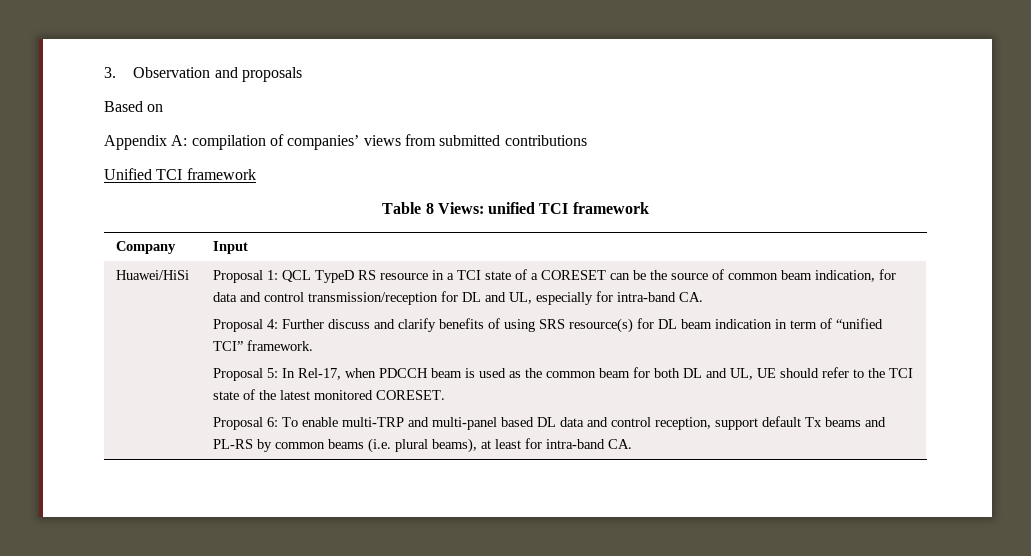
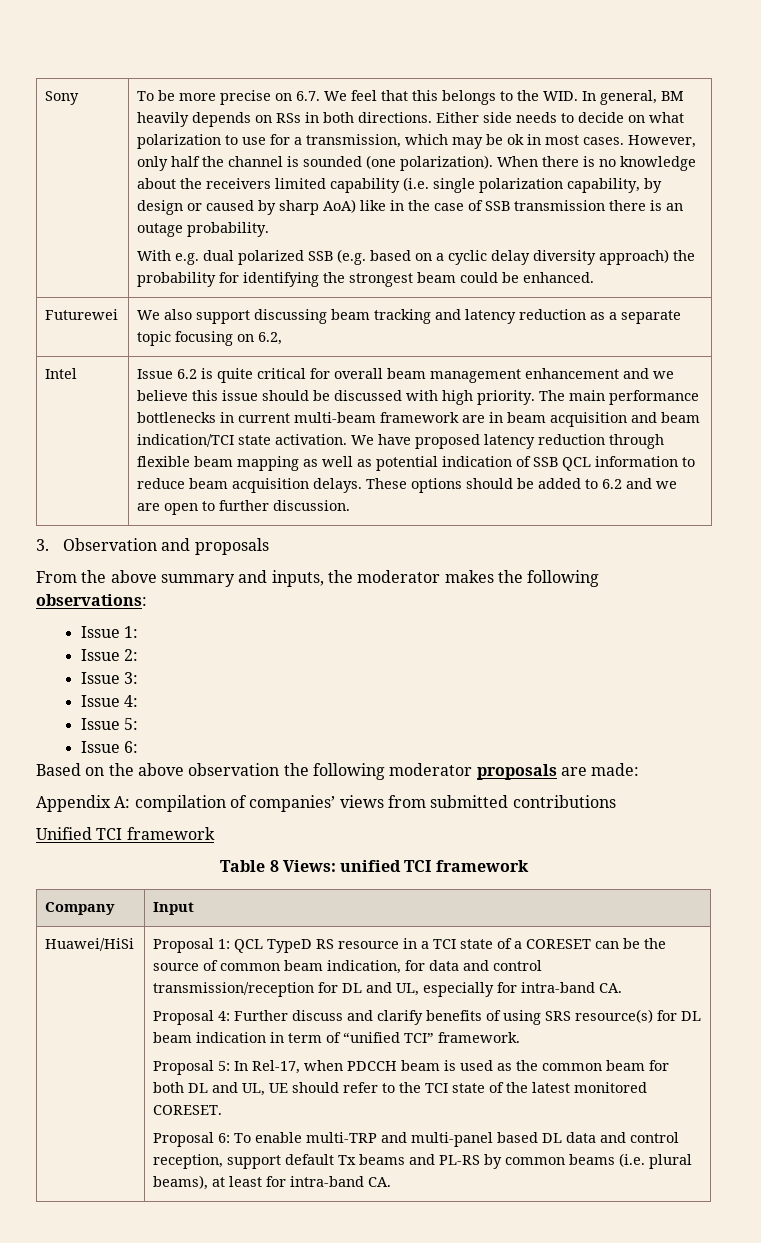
+ Sony | To be more precise on 6.7. We feel that this belongs to the WID. In general, BM heavily depends on RSs in both directions. Either side needs to decide on what polarization to use for a transmission, which may be ok in most cases. However, only half the channel is sounded (one polarization). When there is no knowledge about the receivers limited capability (i.e. single polarization capability, by design or caused by sharp AoA) like in the case of SSB transmission there is an outage probability.
+ With e.g. dual polarized SSB (e.g. based on a cyclic delay diversity approach) the probability for identifying the strongest beam could be enhanced.
+ Futurewei | We also support discussing beam tracking and latency reduction as a separate topic focusing on 6.2,
+ Intel | Issue 6.2 is quite critical for overall beam management enhancement and we believe this issue should be discussed with high priority. The main performance bottlenecks in current multi-beam framework are in beam acquisition and beam indication/TCI state activation. We have proposed latency reduction through flexible beam mapping as well as potential indication of SSB QCL information to reduce beam acquisition delays. These options should be added to 6.2 and we are open to further discussion.
  3. Observation and proposals
- Based on
+ From the above summary and inputs, the moderator makes the following observations:
+ Issue 1:
+ Issue 2:
+ Issue 3:
+ Issue 4:
+ Issue 5:
+ Issue 6:
+ Based on the above observation the following moderator proposals are made:

